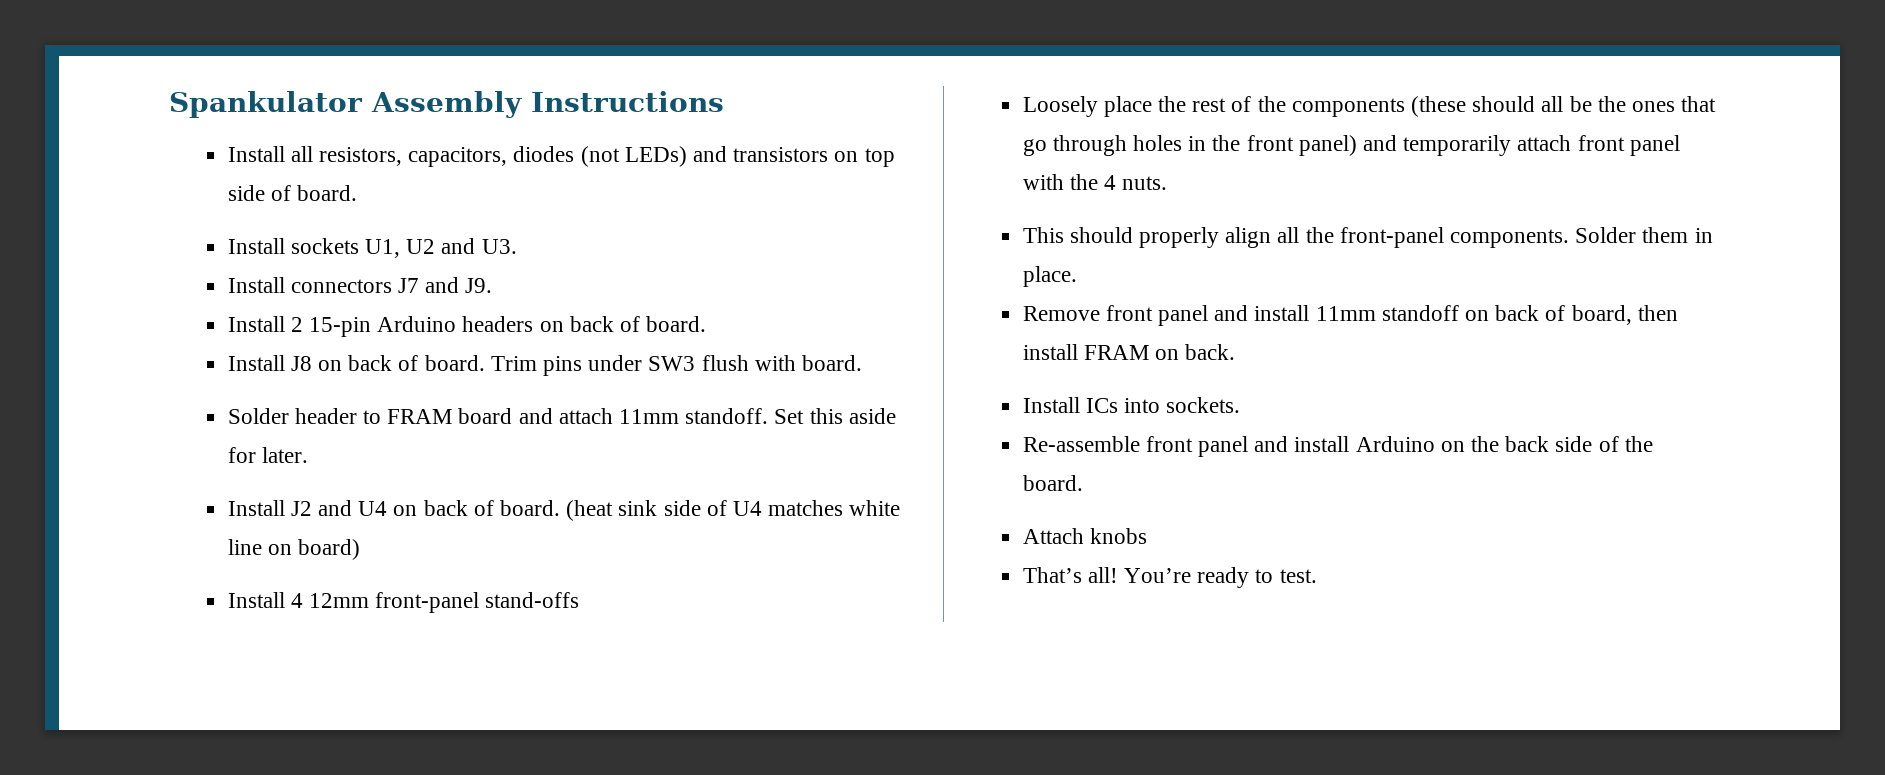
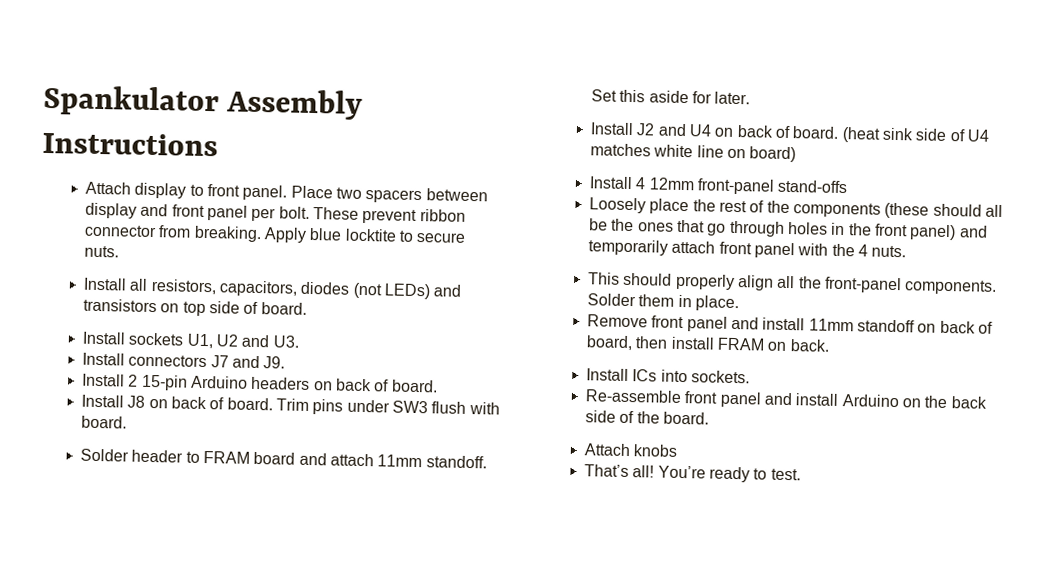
+ Attach display to front panel. Place two spacers between display and front panel per bolt. These prevent ribbon connector from breaking. Apply blue locktite to secure nuts.

